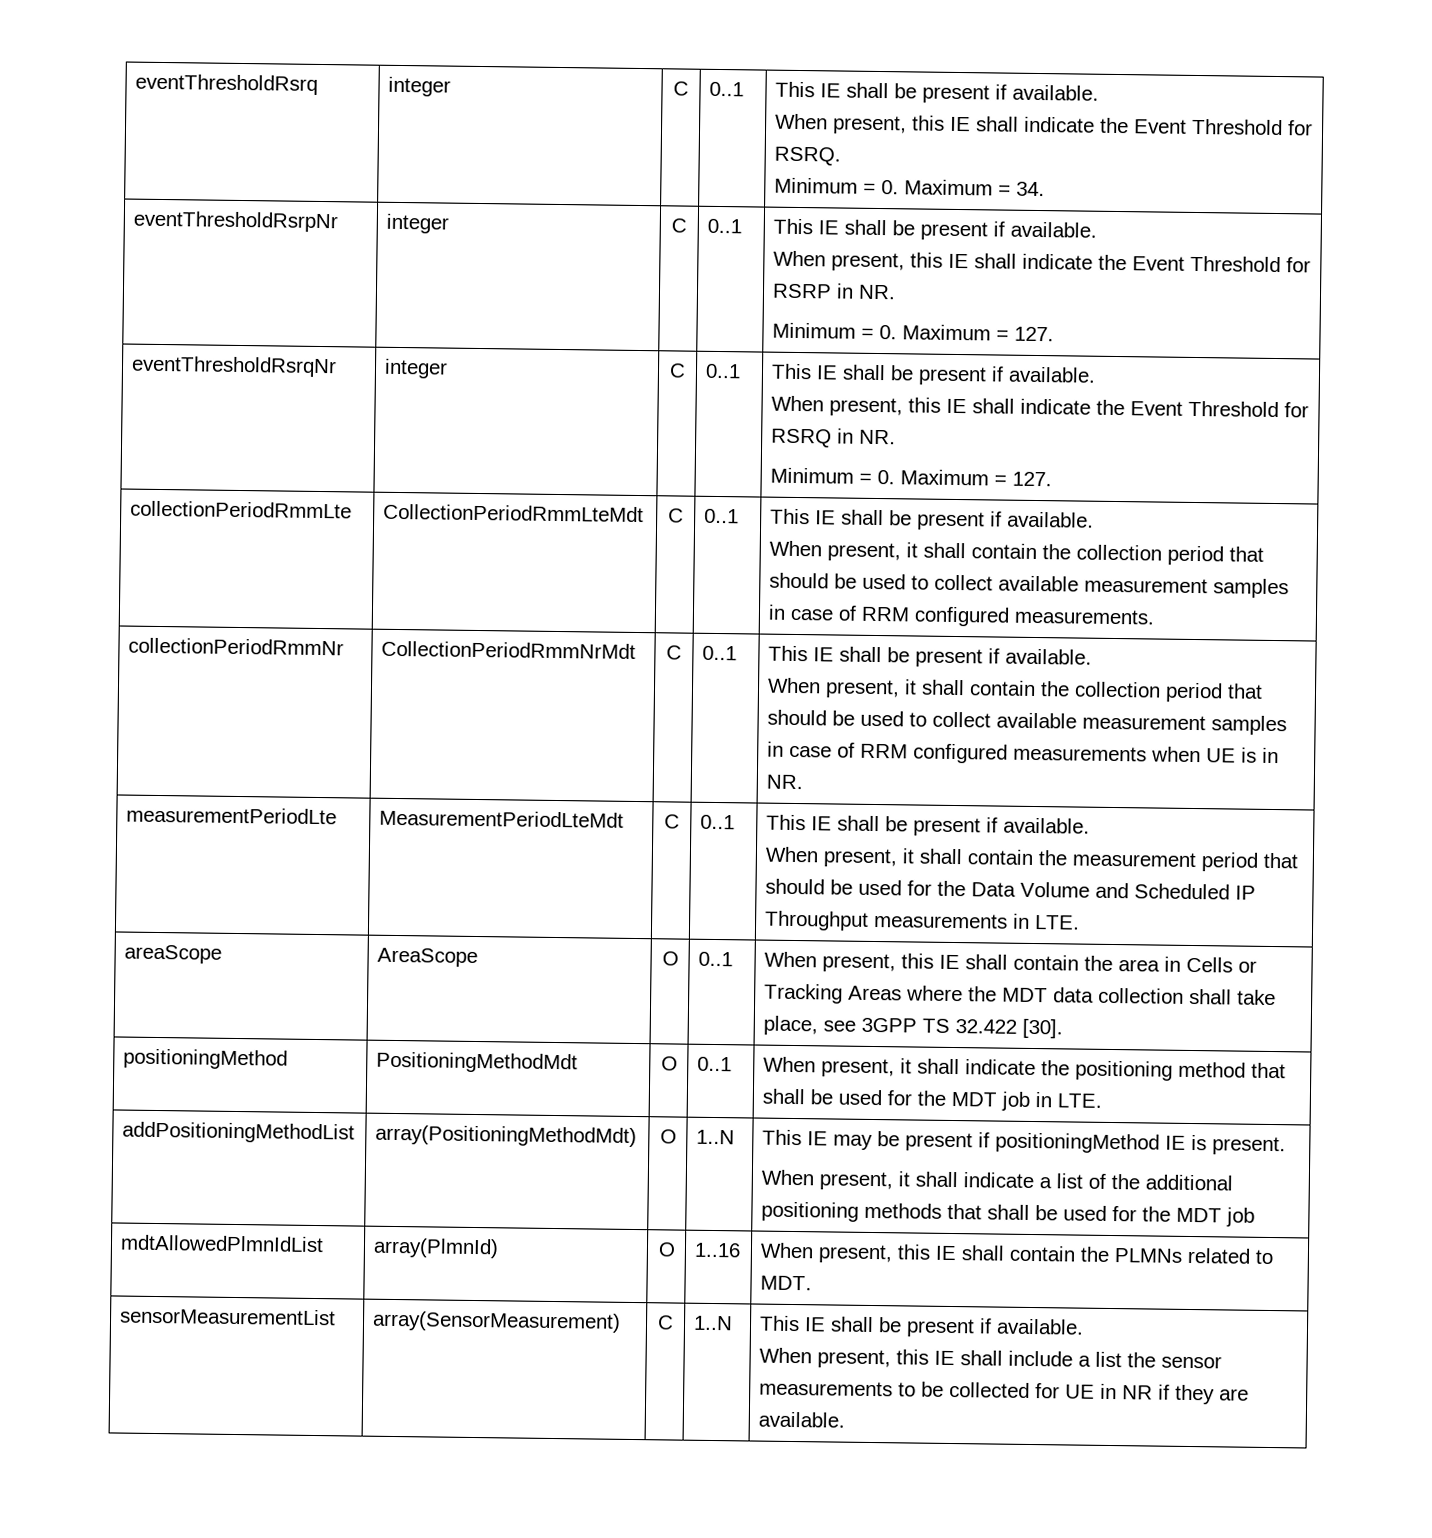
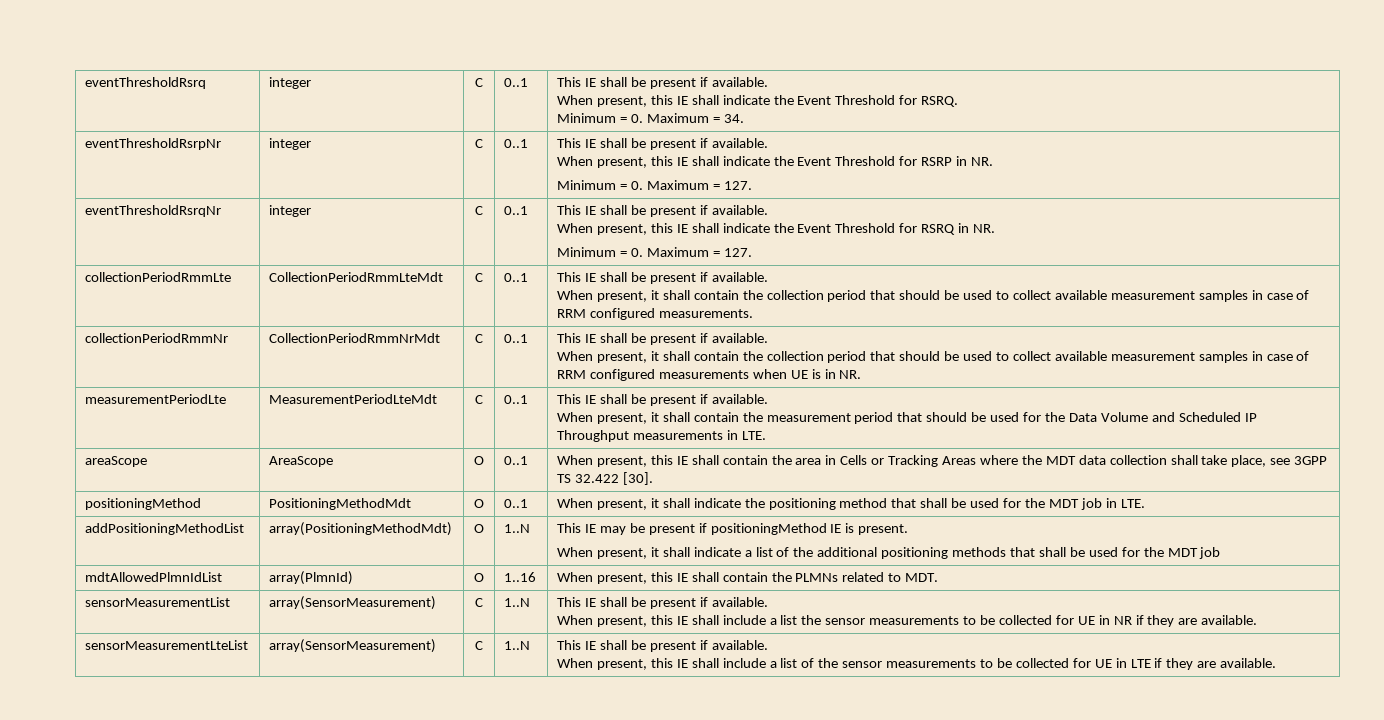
+ sensorMeasurementLteList | array(SensorMeasurement) | C | 1..N | This IE shall be present if available.
+ When present, this IE shall include a list of the sensor measurements to be collected for UE in LTE if they are available.

